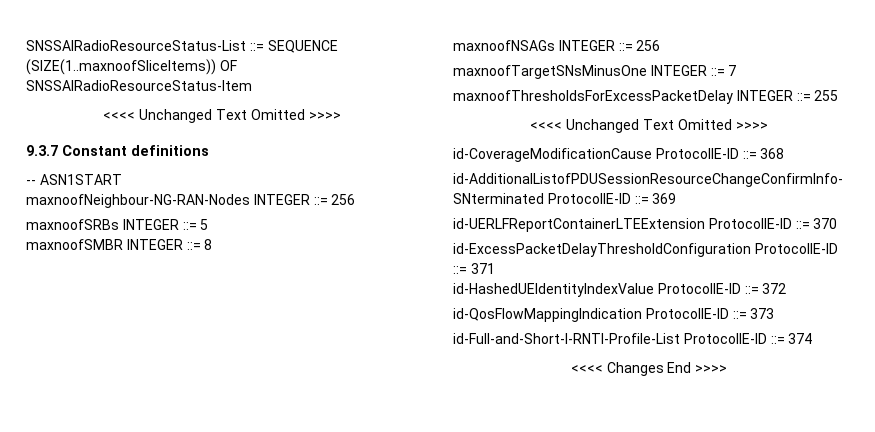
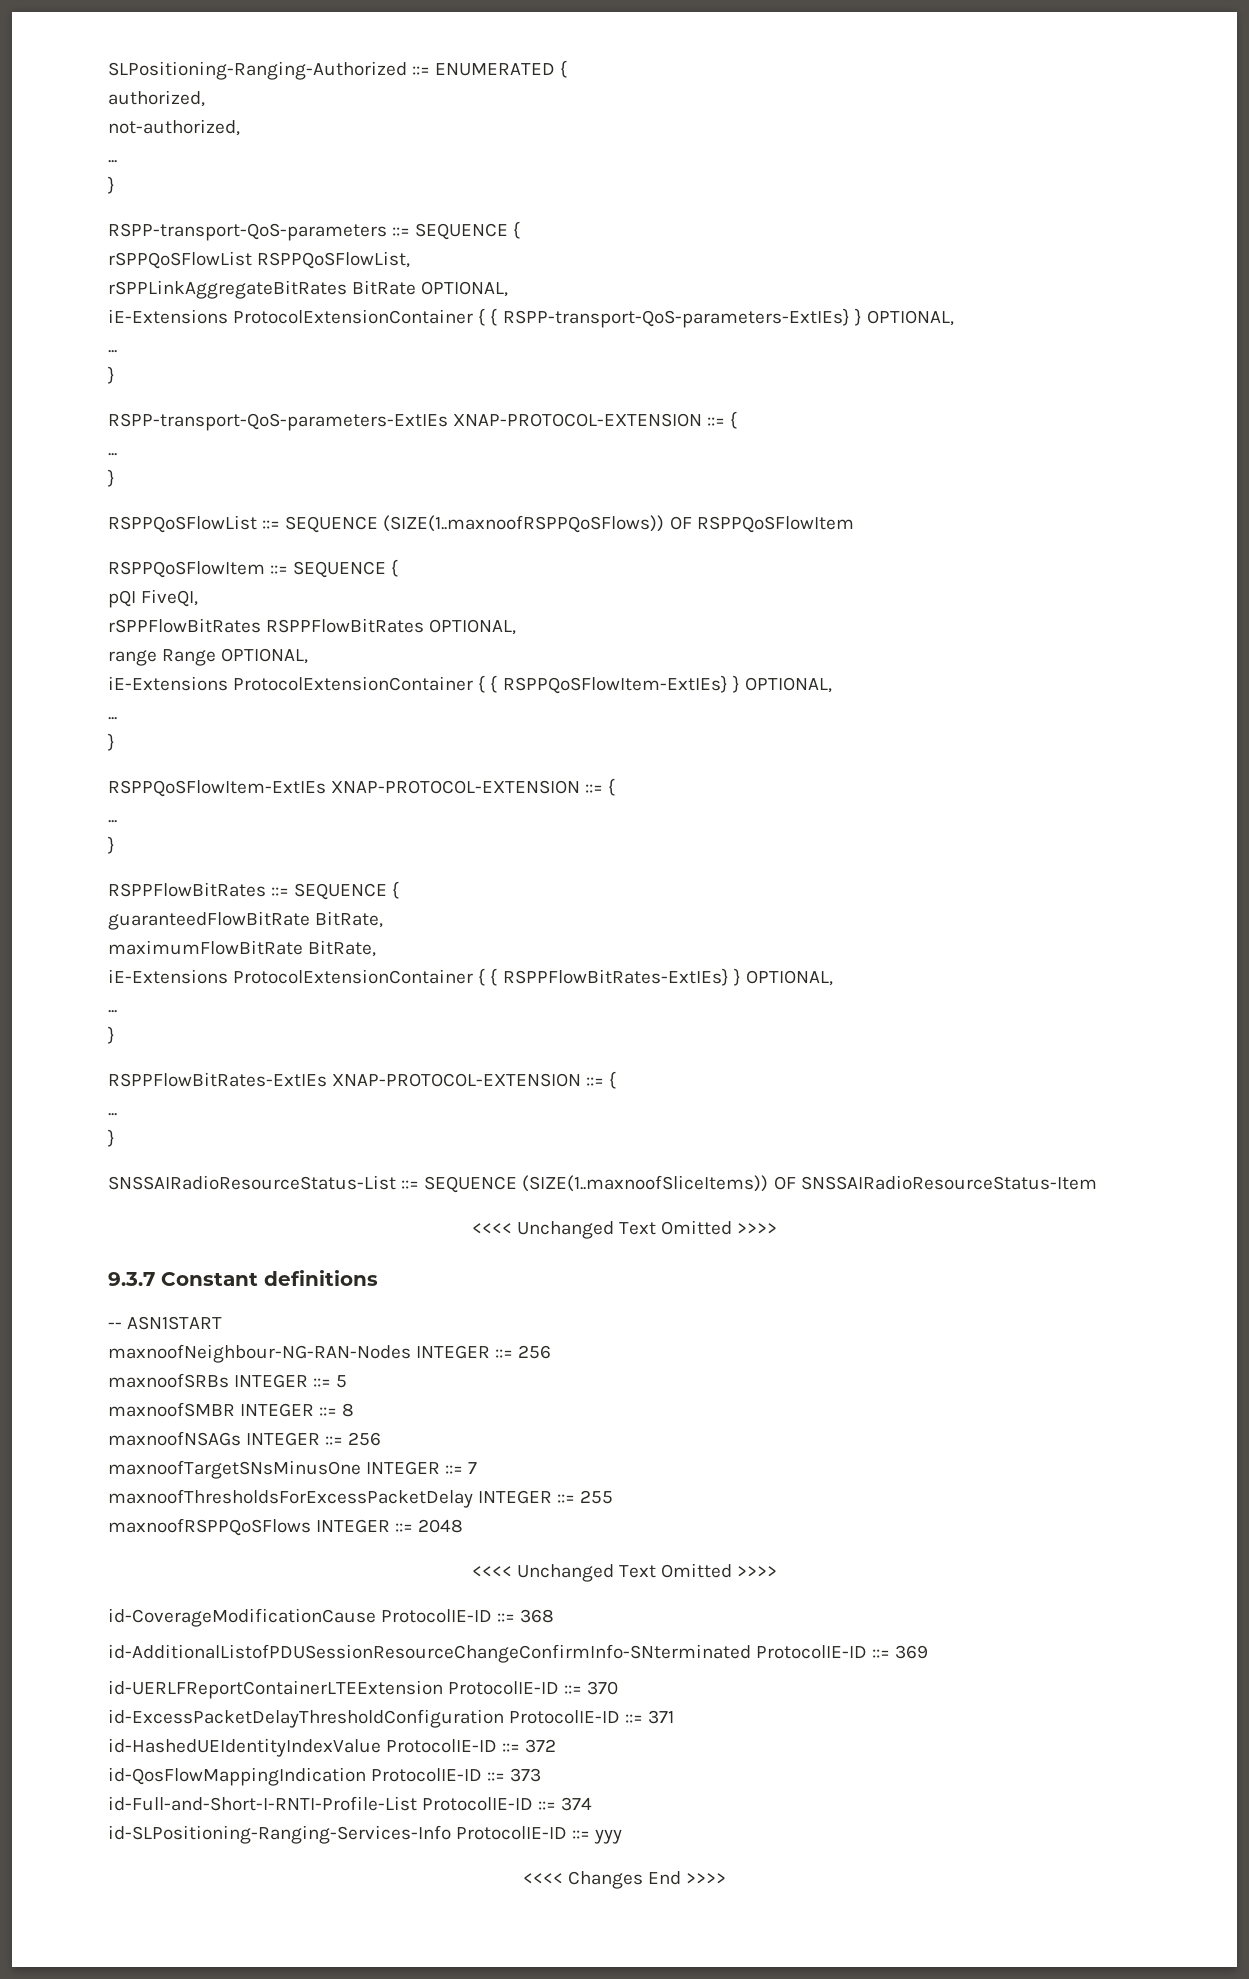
+ SLPositioning-Ranging-Authorized ::= ENUMERATED {
+ authorized,
+ not-authorized,
+ ...
+ }
+ RSPP-transport-QoS-parameters ::= SEQUENCE {
+ rSPPQoSFlowList RSPPQoSFlowList,
+ rSPPLinkAggregateBitRates BitRate OPTIONAL,
+ iE-Extensions ProtocolExtensionContainer { { RSPP-transport-QoS-parameters-ExtIEs} } OPTIONAL,
+ ...
+ }
+ RSPP-transport-QoS-parameters-ExtIEs XNAP-PROTOCOL-EXTENSION ::= {
+ ...
+ }
+ RSPPQoSFlowList ::= SEQUENCE (SIZE(1..maxnoofRSPPQoSFlows)) OF RSPPQoSFlowItem
+ RSPPQoSFlowItem ::= SEQUENCE {
+ pQI FiveQI,
+ rSPPFlowBitRates RSPPFlowBitRates OPTIONAL,
+ range Range OPTIONAL,
+ iE-Extensions ProtocolExtensionContainer { { RSPPQoSFlowItem-ExtIEs} } OPTIONAL,
+ ...
+ }
+ RSPPQoSFlowItem-ExtIEs XNAP-PROTOCOL-EXTENSION ::= {
+ ...
+ }
+ RSPPFlowBitRates ::= SEQUENCE {
+ guaranteedFlowBitRate BitRate,
+ maximumFlowBitRate BitRate,
+ iE-Extensions ProtocolExtensionContainer { { RSPPFlowBitRates-ExtIEs} } OPTIONAL,
+ ...
+ }
+ RSPPFlowBitRates-ExtIEs XNAP-PROTOCOL-EXTENSION ::= {
+ ...
+ }
+ maxnoofRSPPQoSFlows INTEGER ::= 2048
+ id-SLPositioning-Ranging-Services-Info ProtocolIE-ID ::= yyy

